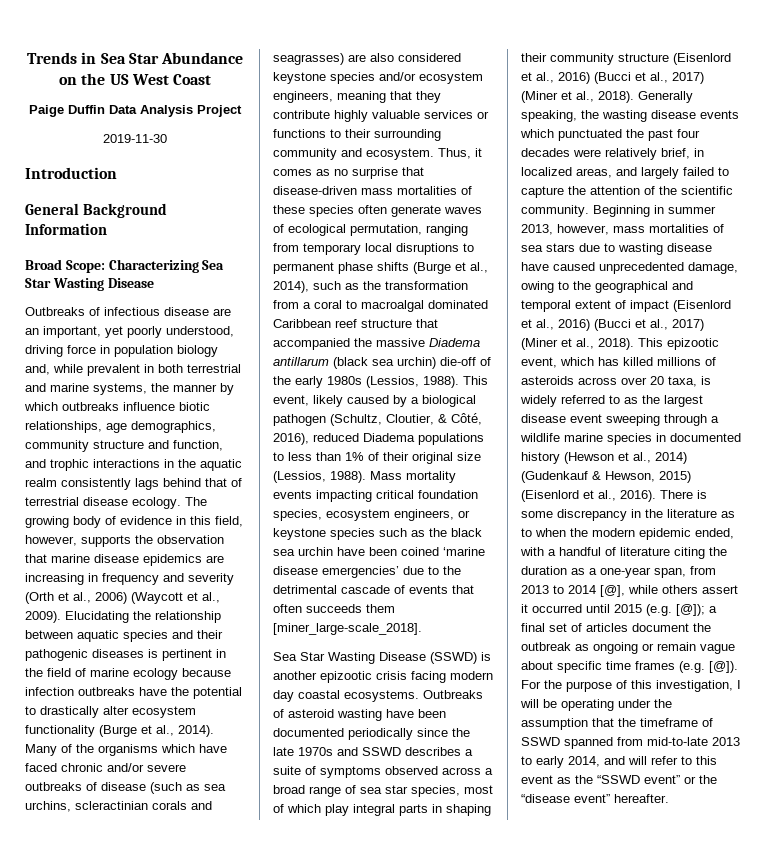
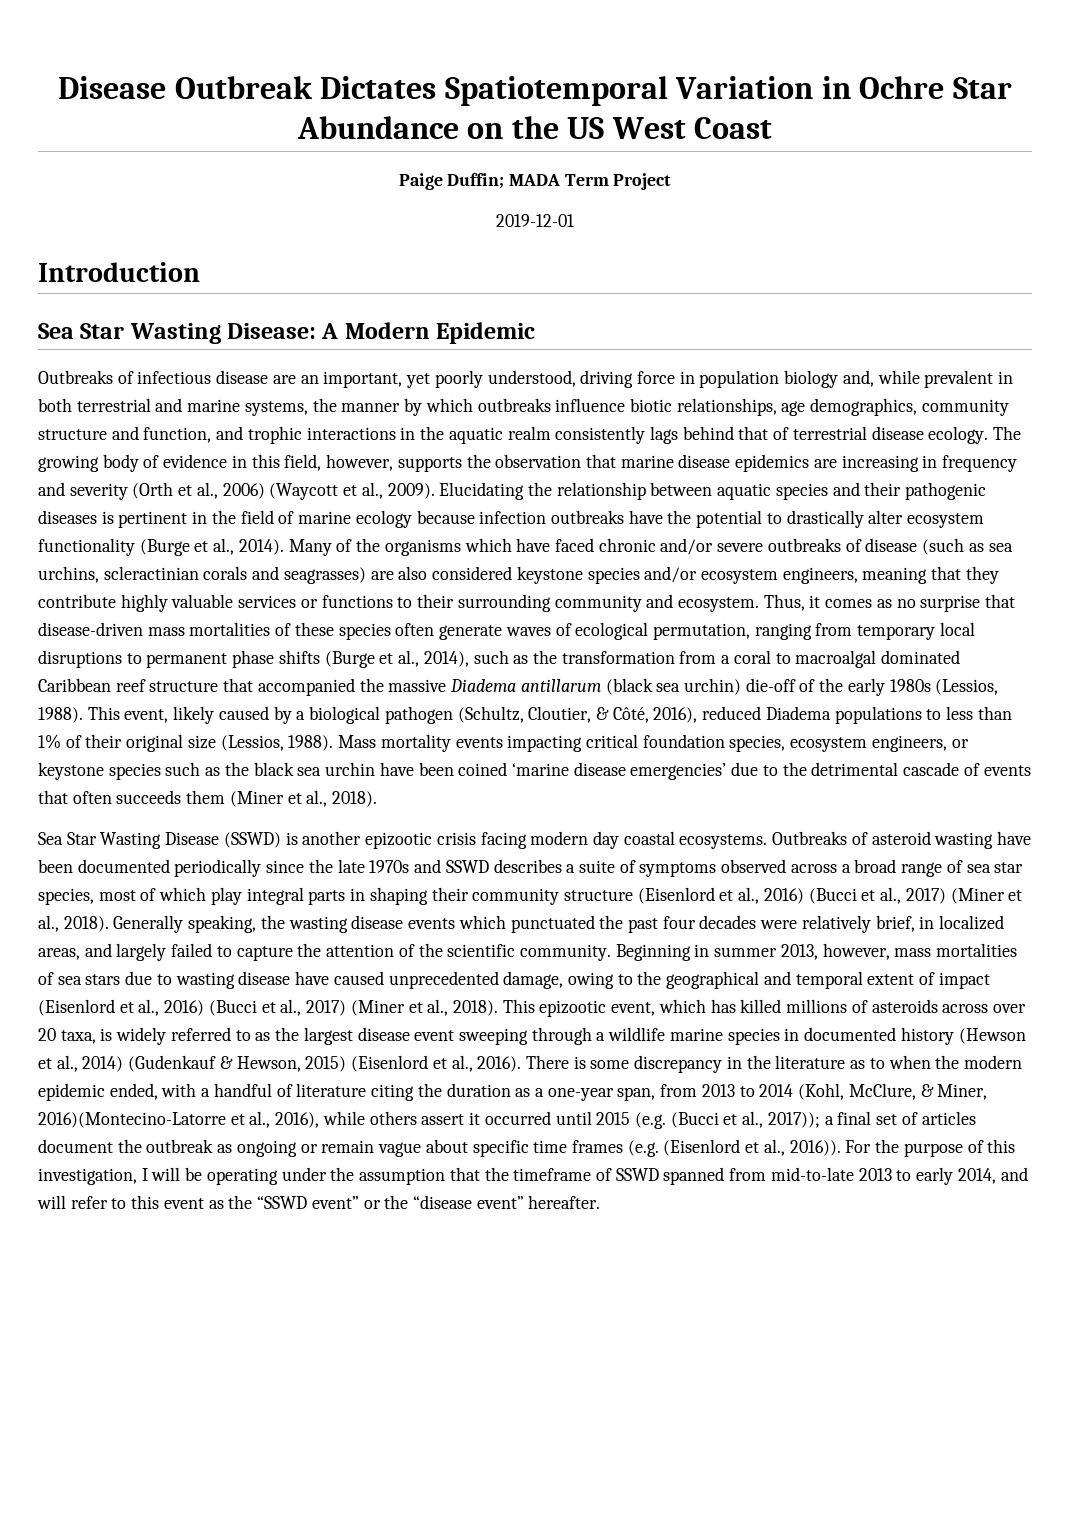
- Trends in Sea Star Abundance on the US West Coast
+ Disease Outbreak Dictates Spatiotemporal Variation in Ochre Star Abundance on the US West Coast
- Paige Duffin Data Analysis Project
+ Paige Duffin; MADA Term Project
- 2019-11-30
+ 2019-12-01
- General Background Information
- Broad Scope: Characterizing Sea Star Wasting Disease
+ Sea Star Wasting Disease: A Modern Epidemic
- Mass mortality events impacting critical foundation species, ecosystem engineers, or keystone species such as the black sea urchin have been coined ‘marine disease emergencies’ due to the detrimental cascade of events that often succeeds them [miner_large-scale_2018].
+ Mass mortality events impacting critical foundation species, ecosystem engineers, or keystone species such as the black sea urchin have been coined ‘marine disease emergencies’ due to the detrimental cascade of events that often succeeds them (Miner et al., 2018).
- There is some discrepancy in the literature as to when the modern epidemic ended, with a handful of literature citing the duration as a one-year span, from 2013 to 2014 [@], while others assert it occurred until 2015 (e.g. [@]); a final set of articles document the outbreak as ongoing or remain vague about specific time frames (e.g. [@]).
+ There is some discrepancy in the literature as to when the modern epidemic ended, with a handful of literature citing the duration as a one-year span, from 2013 to 2014 (Kohl, McClure, & Miner, 2016)(Montecino-Latorre et al., 2016), while others assert it occurred until 2015 (e.g. (Bucci et al., 2017)); a final set of articles document the outbreak as ongoing or remain vague about specific time frames (e.g. (Eisenlord et al., 2016)).

